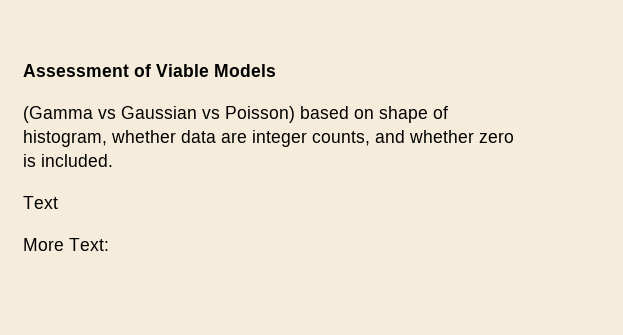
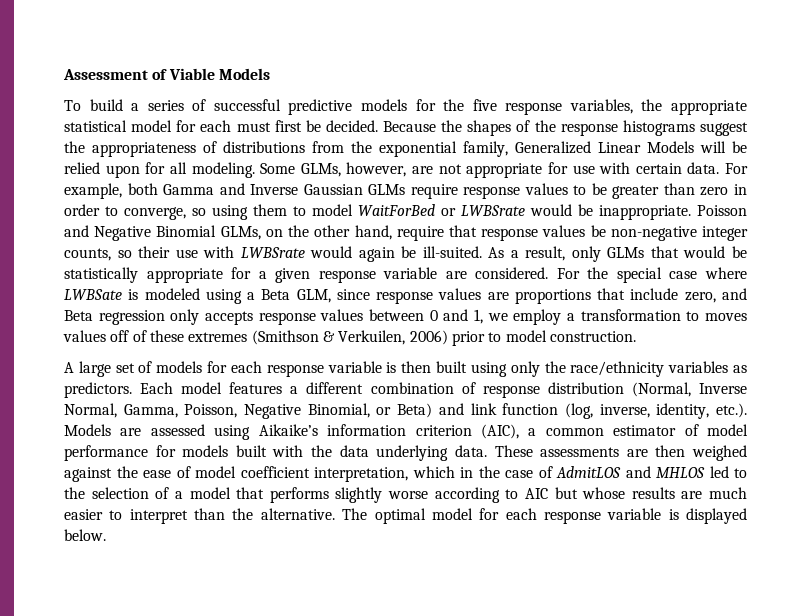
- (Gamma vs Gaussian vs Poisson) based on shape of histogram, whether data are integer counts, and whether zero is included.
- Text
- More Text:
+ To build a series of successful predictive models for the five response variables, the appropriate statistical model for each must first be decided. Because the shapes of the response histograms suggest the appropriateness of distributions from the exponential family, Generalized Linear Models will be relied upon for all modeling. Some GLMs, however, are not appropriate for use with certain data. For example, both Gamma and Inverse Gaussian GLMs require response values to be greater than zero in order to converge, so using them to model WaitForBed or LWBSrate would be inappropriate. Poisson and Negative Binomial GLMs, on the other hand, require that response values be non-negative integer counts, so their use with LWBSrate would again be ill-suited. As a result, only GLMs that would be statistically appropriate for a given response variable are considered. For the special case where LWBSate is modeled using a Beta GLM, since response values are proportions that include zero, and Beta regression only accepts response values between 0 and 1, we employ a transformation to moves values off of these extremes (Smithson & Verkuilen, 2006) prior to model construction.
+ A large set of models for each response variable is then built using only the race/ethnicity variables as predictors. Each model features a different combination of response distribution (Normal, Inverse Normal, Gamma, Poisson, Negative Binomial, or Beta) and link function (log, inverse, identity, etc.). Models are assessed using Aikaike’s information criterion (AIC), a common estimator of model performance for models built with the data underlying data. These assessments are then weighed against the ease of model coefficient interpretation, which in the case of AdmitLOS and MHLOS led to the selection of a model that performs slightly worse according to AIC but whose results are much easier to interpret than the alternative. The optimal model for each response variable is displayed below.

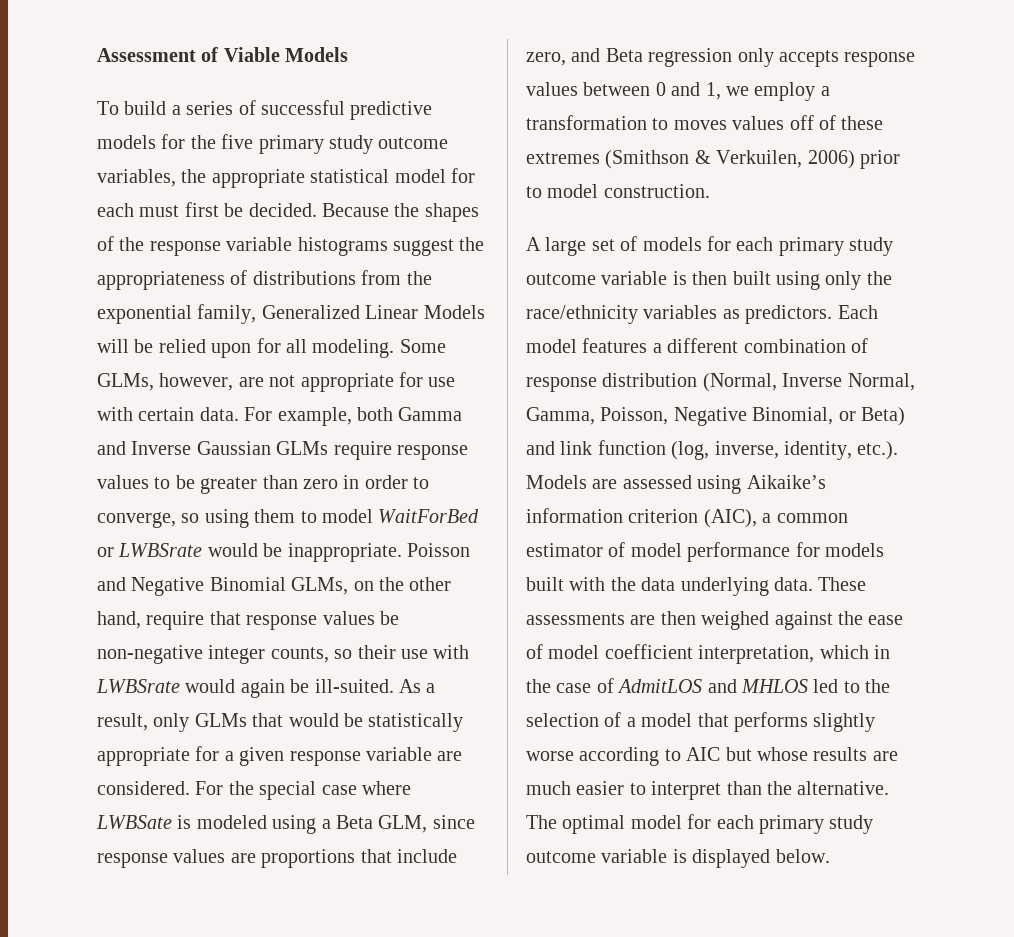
- To build a series of successful predictive models for the five response variables, the appropriate statistical model for each must first be decided.
+ To build a series of successful predictive models for the five primary study outcome variables, the appropriate statistical model for each must first be decided.
- Because the shapes of the response histograms suggest the appropriateness of distributions from the exponential family, Generalized Linear Models will be relied upon for all modeling.
+ Because the shapes of the response variable histograms suggest the appropriateness of distributions from the exponential family, Generalized Linear Models will be relied upon for all modeling.
- A large set of models for each response variable is then built using only the race/ethnicity variables as predictors.
+ A large set of models for each primary study outcome variable is then built using only the race/ethnicity variables as predictors.
- The optimal model for each response variable is displayed below.
+ The optimal model for each primary study outcome variable is displayed below.

